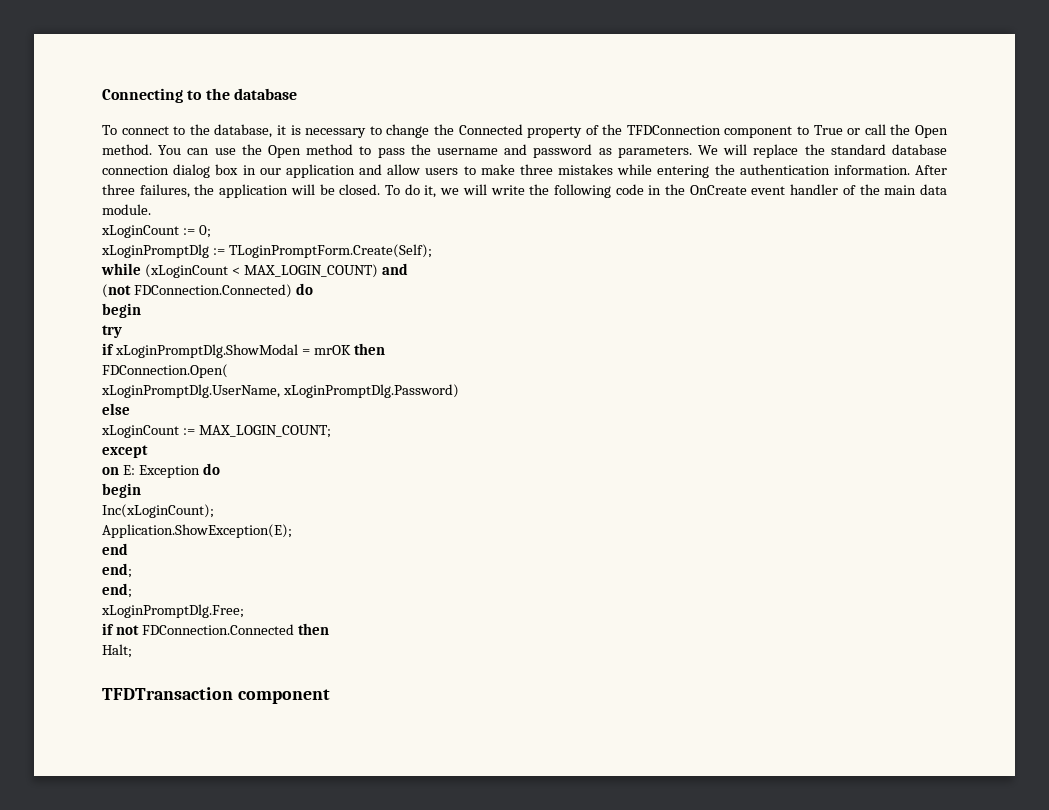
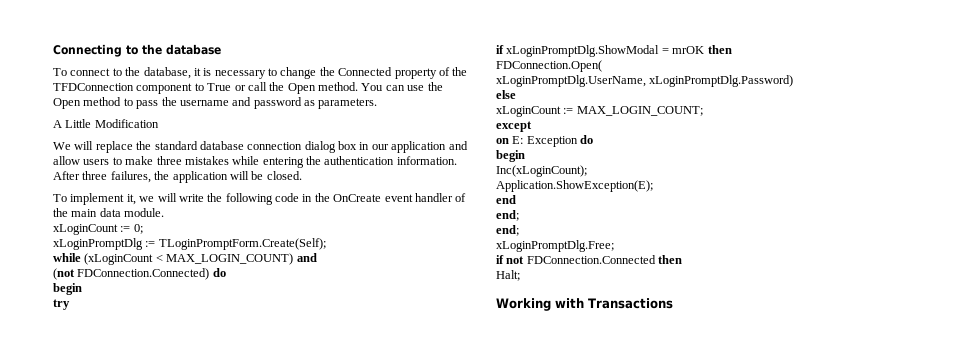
- You can use the Open method to pass the username and password as parameters. We will replace the standard database connection dialog box in our application and allow users to make three mistakes while entering the authentication information.
+ You can use the Open method to pass the username and password as parameters.
+ A Little Modification
+ We will replace the standard database connection dialog box in our application and allow users to make three mistakes while entering the authentication information.
- After three failures, the application will be closed. To do it, we will write the following code in the OnCreate event handler of the main data module.
+ After three failures, the application will be closed.
+ To implement it, we will write the following code in the OnCreate event handler of the main data module.
- TFDTransaction component
+ Working with Transactions

